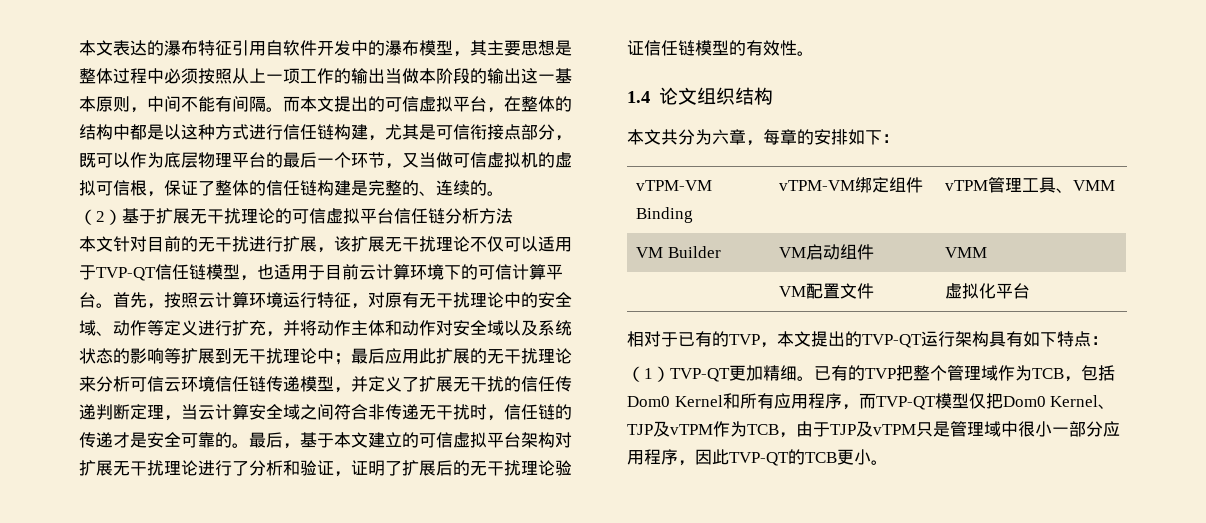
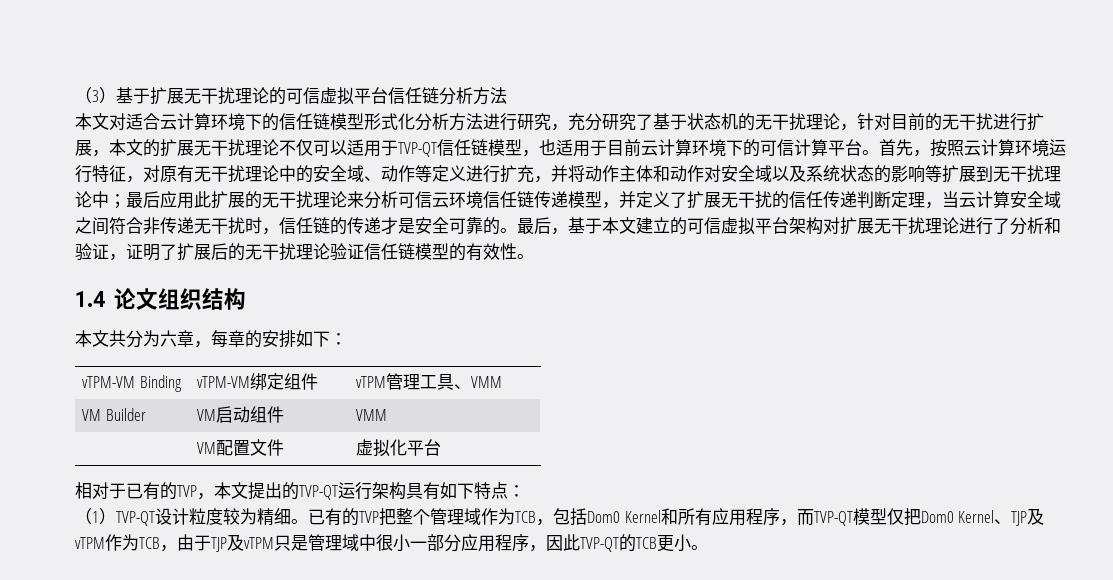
- 本文表达的瀑布特征引用自软件开发中的瀑布模型，其主要思想是整体过程中必须按照从上一项工作的输出当做本阶段的输出这一基本原则，中间不能有间隔。而本文提出的可信虚拟平台，在整体的结构中都是以这种方式进行信任链构建，尤其是可信衔接点部分，既可以作为底层物理平台的最后一个环节，又当做可信虚拟机的虚拟可信根，保证了整体的信任链构建是完整的、连续的。
- （2）基于扩展无干扰理论的可信虚拟平台信任链分析方法
+ （3）基于扩展无干扰理论的可信虚拟平台信任链分析方法
- 本文针对目前的无干扰进行扩展，该扩展无干扰理论不仅可以适用于TVP-QT信任链模型，也适用于目前云计算环境下的可信计算平台。
+ 本文对适合云计算环境下的信任链模型形式化分析方法进行研究，充分研究了基于状态机的无干扰理论，针对目前的无干扰进行扩展，本文的扩展无干扰理论不仅可以适用于TVP-QT信任链模型，也适用于目前云计算环境下的可信计算平台。
- （1）TVP-QT更加精细。
+ （1）TVP-QT设计粒度较为精细。

